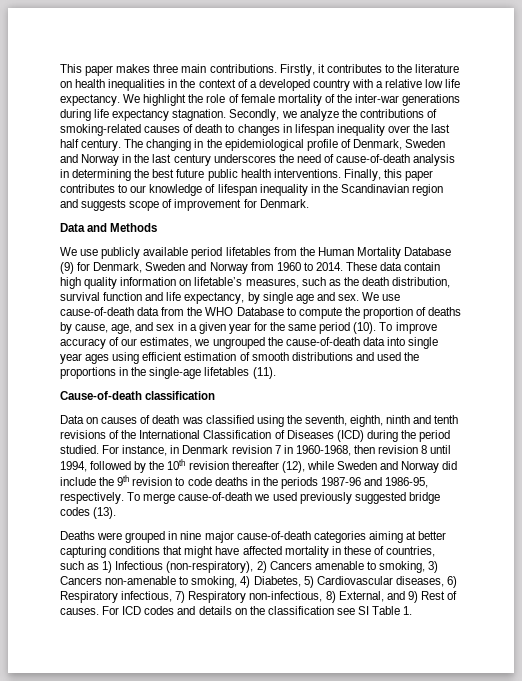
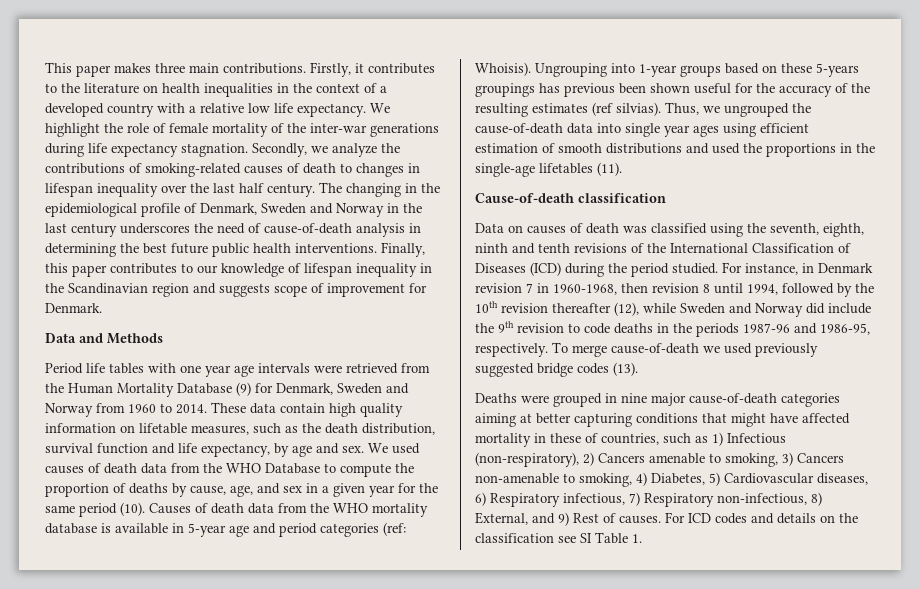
- We use publicly available period lifetables from the Human Mortality Database (9) for Denmark, Sweden and Norway from 1960 to 2014.
+ Period life tables with one year age intervals were retrieved from the Human Mortality Database (9) for Denmark, Sweden and Norway from 1960 to 2014.
- These data contain high quality information on lifetable’s measures, such as the death distribution, survival function and life expectancy, by single age and sex.
+ These data contain high quality information on lifetable measures, such as the death distribution, survival function and life expectancy, by age and sex.
- We use cause-of-death data from the WHO Database to compute the proportion of deaths by cause, age, and sex in a given year for the same period (10).
+ We used causes of death data from the WHO Database to compute the proportion of deaths by cause, age, and sex in a given year for the same period (10).
- To improve accuracy of our estimates, we ungrouped the cause-of-death data into single year ages using efficient estimation of smooth distributions and used the proportions in the single-age lifetables (11).
+ Causes of death data from the WHO mortality database is available in 5-year age and period categories (ref: Whoisis). Ungrouping into 1-year groups based on these 5-years groupings has previous been shown useful for the accuracy of the resulting estimates (ref silvias). Thus, we ungrouped the cause-of-death data into single year ages using efficient estimation of smooth distributions and used the proportions in the single-age lifetables (11).

